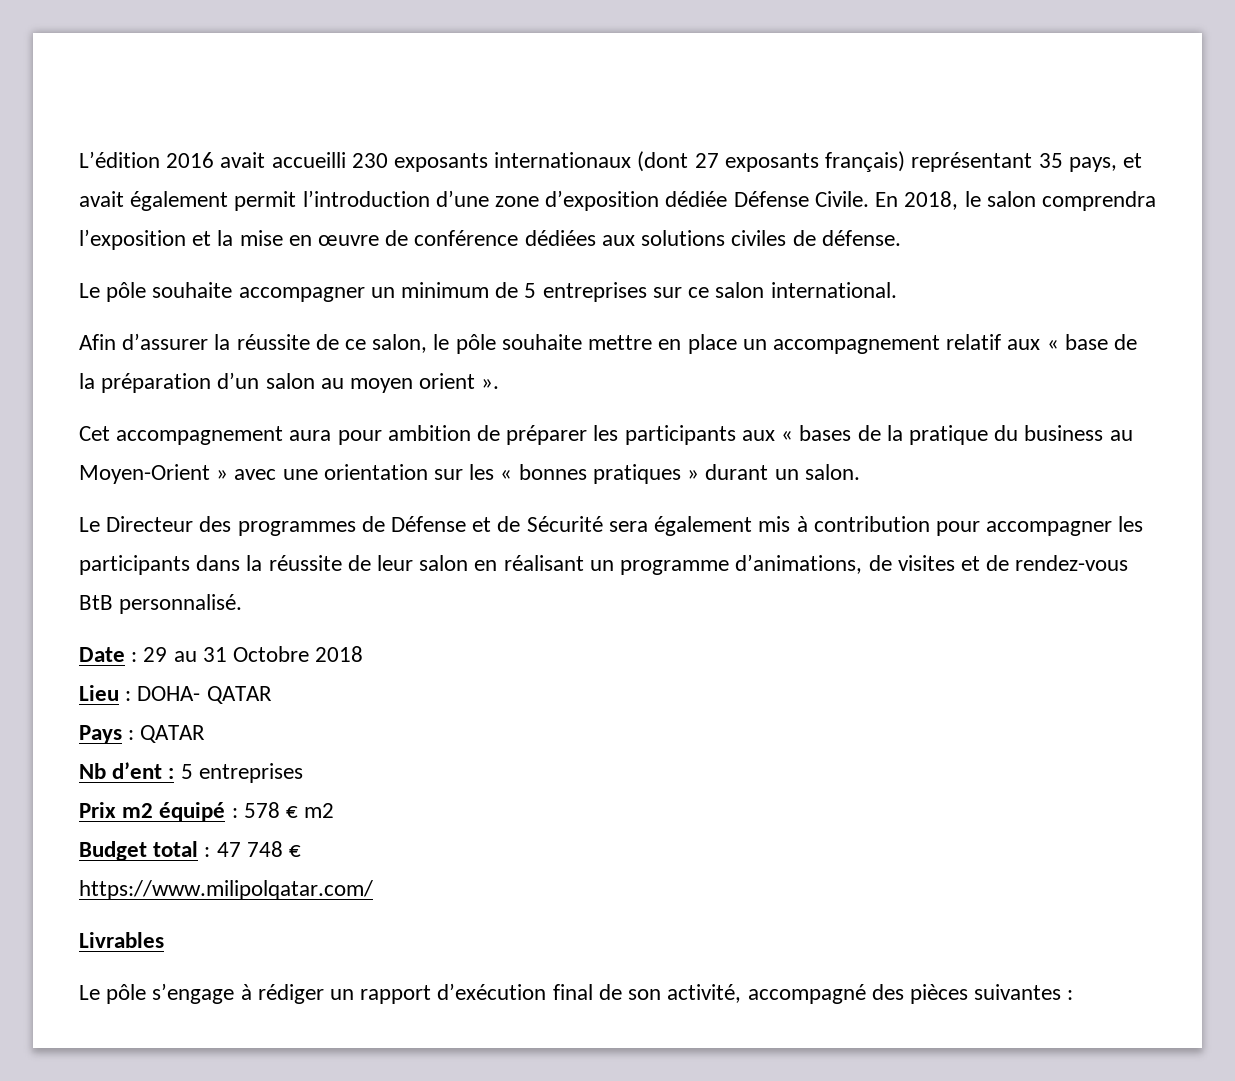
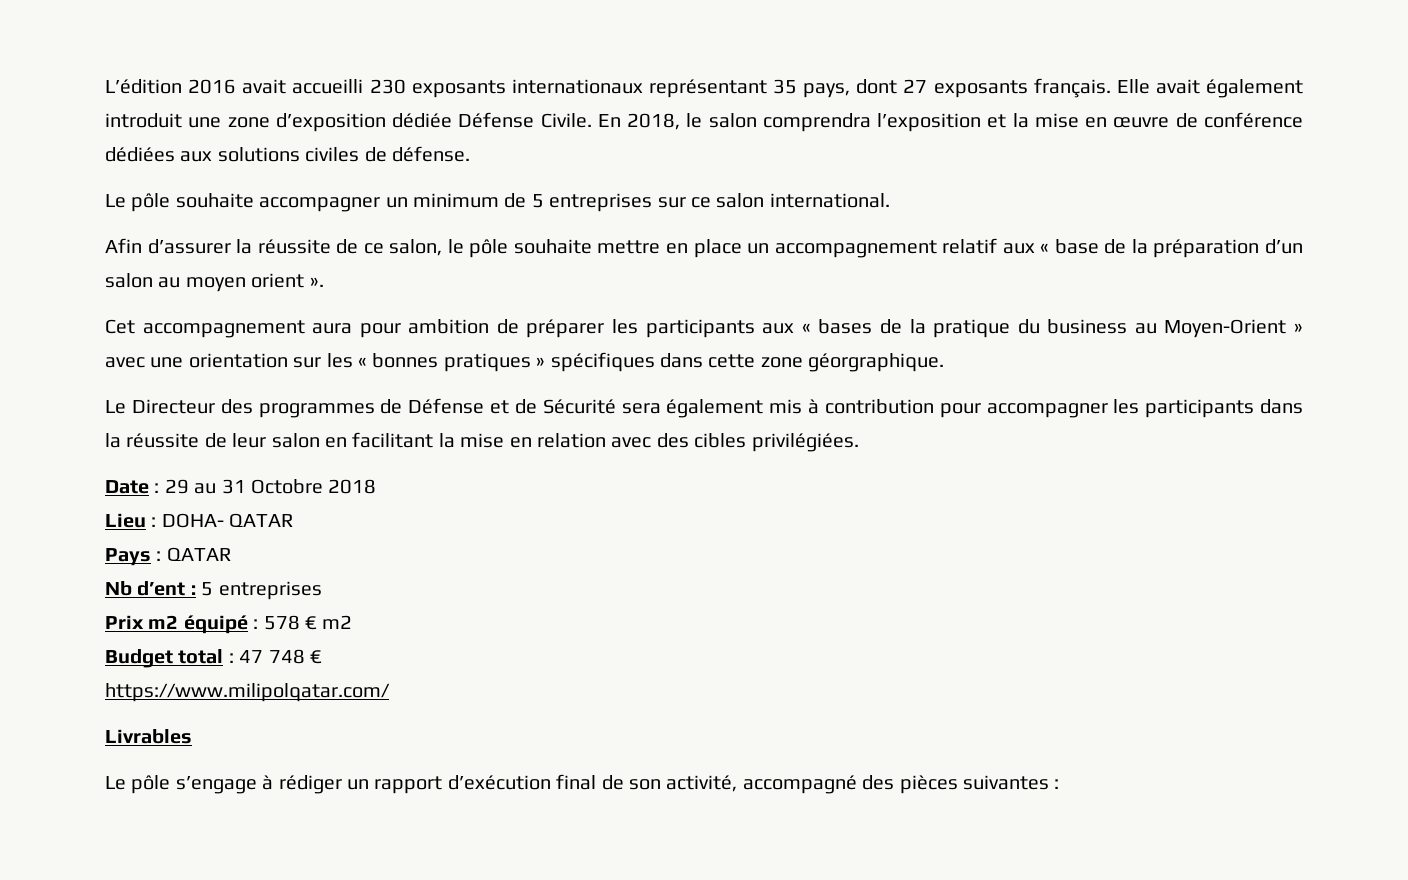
- L’édition 2016 avait accueilli 230 exposants internationaux (dont 27 exposants français) représentant 35 pays, et avait également permit l’introduction d’une zone d’exposition dédiée Défense Civile.
+ L’édition 2016 avait accueilli 230 exposants internationaux représentant 35 pays, dont 27 exposants français. Elle avait également introduit une zone d’exposition dédiée Défense Civile.
- Cet accompagnement aura pour ambition de préparer les participants aux « bases de la pratique du business au Moyen-Orient » avec une orientation sur les « bonnes pratiques » durant un salon.
+ Cet accompagnement aura pour ambition de préparer les participants aux « bases de la pratique du business au Moyen-Orient » avec une orientation sur les « bonnes pratiques » spécifiques dans cette zone géorgraphique.
- Le Directeur des programmes de Défense et de Sécurité sera également mis à contribution pour accompagner les participants dans la réussite de leur salon en réalisant un programme d’animations, de visites et de rendez-vous BtB personnalisé.
+ Le Directeur des programmes de Défense et de Sécurité sera également mis à contribution pour accompagner les participants dans la réussite de leur salon en facilitant la mise en relation avec des cibles privilégiées.

